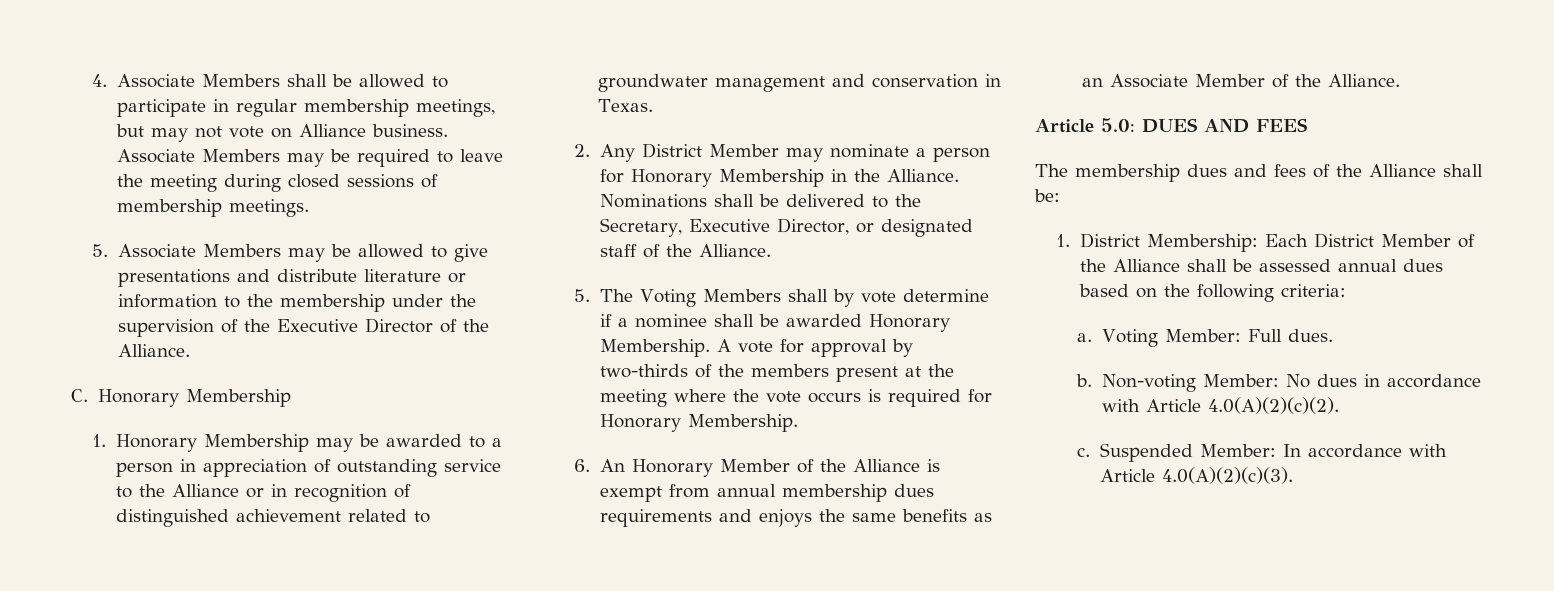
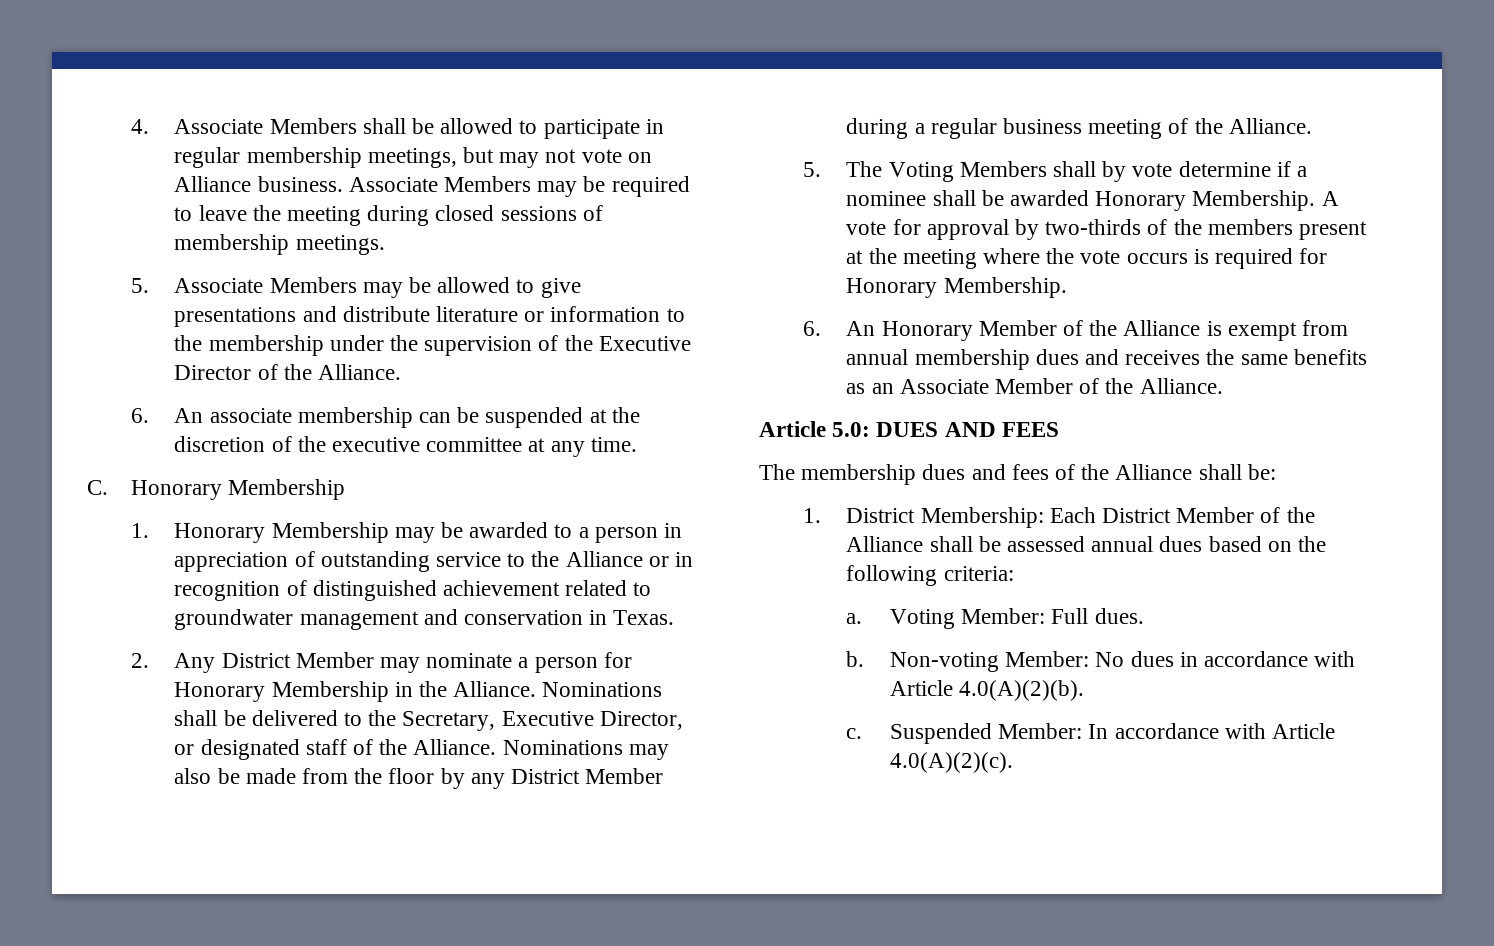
+ 6. An associate membership can be suspended at the discretion of the executive committee at any time.
+ Nominations may also be made from the floor by any District Member during a regular business meeting of the Alliance.
- 6. An Honorary Member of the Alliance is exempt from annual membership dues requirements and enjoys the same benefits as an Associate Member of the Alliance.
+ 6. An Honorary Member of the Alliance is exempt from annual membership dues and receives the same benefits as an Associate Member of the Alliance.
- Non-voting Member: No dues in accordance with Article 4.0(A)(2)(c)(2).
+ Non-voting Member: No dues in accordance with Article 4.0(A)(2)(b).
- Suspended Member: In accordance with Article 4.0(A)(2)(c)(3).
+ Suspended Member: In accordance with Article 4.0(A)(2)(c).

